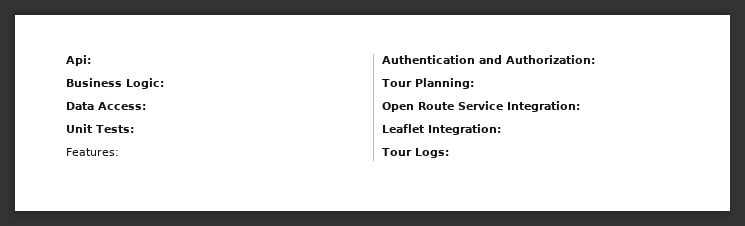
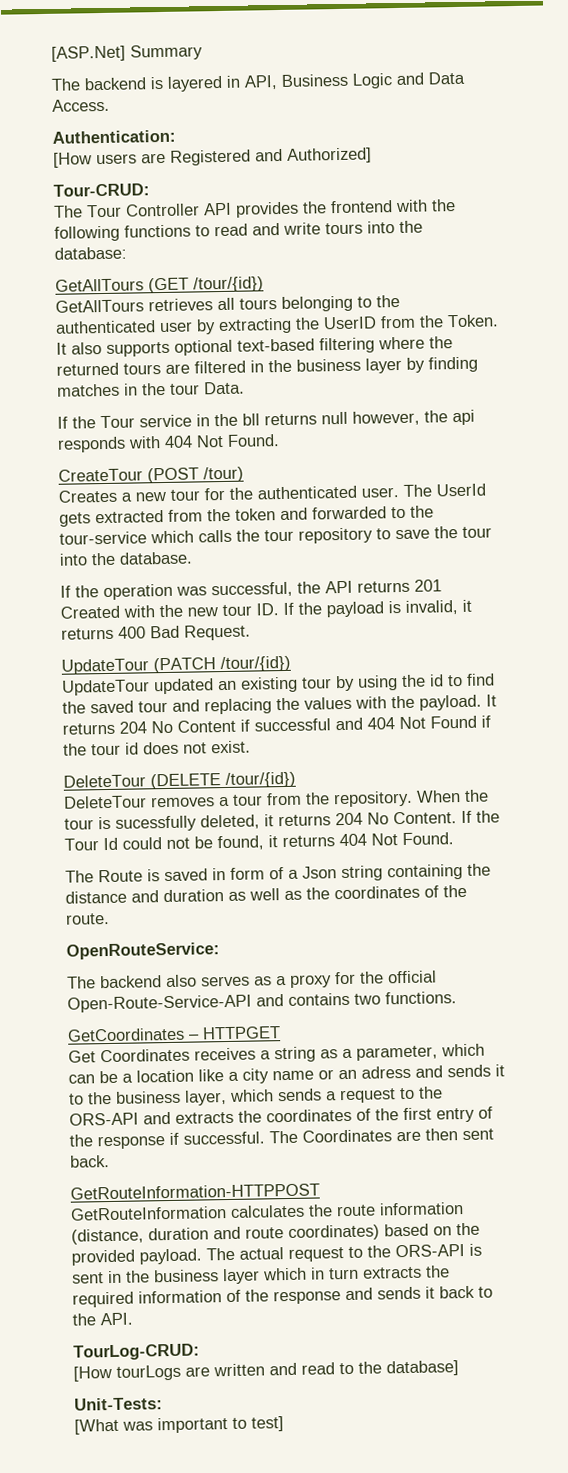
- Api:
- Business Logic:
- Data Access:
- Unit Tests:
- Features:
- Authentication and Authorization:
- Tour Planning:
- Open Route Service Integration:
- Leaflet Integration:
- Tour Logs:
+ [ASP.Net] Summary
+ The backend is layered in API, Business Logic and Data Access.
+ Authentication:
+ [How users are Registered and Authorized]
+ Tour-CRUD:
+ The Tour Controller API provides the frontend with the following functions to read and write tours into the database:
+ GetAllTours (GET /tour/{id})
+ GetAllTours retrieves all tours belonging to the authenticated user by extracting the UserID from the Token. It also supports optional text-based filtering where the returned tours are filtered in the business layer by finding matches in the tour Data.
+ If the Tour service in the bll returns null however, the api responds with 404 Not Found.
+ CreateTour (POST /tour)
+ Creates a new tour for the authenticated user. The UserId gets extracted from the token and forwarded to the tour-service which calls the tour repository to save the tour into the database.
+ If the operation was successful, the API returns 201 Created with the new tour ID. If the payload is invalid, it returns 400 Bad Request.
+ UpdateTour (PATCH /tour/{id})
+ UpdateTour updated an existing tour by using the id to find the saved tour and replacing the values with the payload. It returns 204 No Content if successful and 404 Not Found if the tour id does not exist.
+ DeleteTour (DELETE /tour/{id})
+ DeleteTour removes a tour from the repository. When the tour is sucessfully deleted, it returns 204 No Content. If the Tour Id could not be found, it returns 404 Not Found.
+ The Route is saved in form of a Json string containing the distance and duration as well as the coordinates of the route.
+ OpenRouteService:
+ The backend also serves as a proxy for the official Open-Route-Service-API and contains two functions.
+ GetCoordinates – HTTPGET
+ Get Coordinates receives a string as a parameter, which can be a location like a city name or an adress and sends it to the business layer, which sends a request to the ORS-API and extracts the coordinates of the first entry of the response if successful. The Coordinates are then sent back.
+ GetRouteInformation-HTTPPOST
+ GetRouteInformation calculates the route information (distance, duration and route coordinates) based on the provided payload. The actual request to the ORS-API is sent in the business layer which in turn extracts the required information of the response and sends it back to the API.
+ TourLog-CRUD:
+ [How tourLogs are written and read to the database]
+ Unit-Tests:
+ [What was important to test]

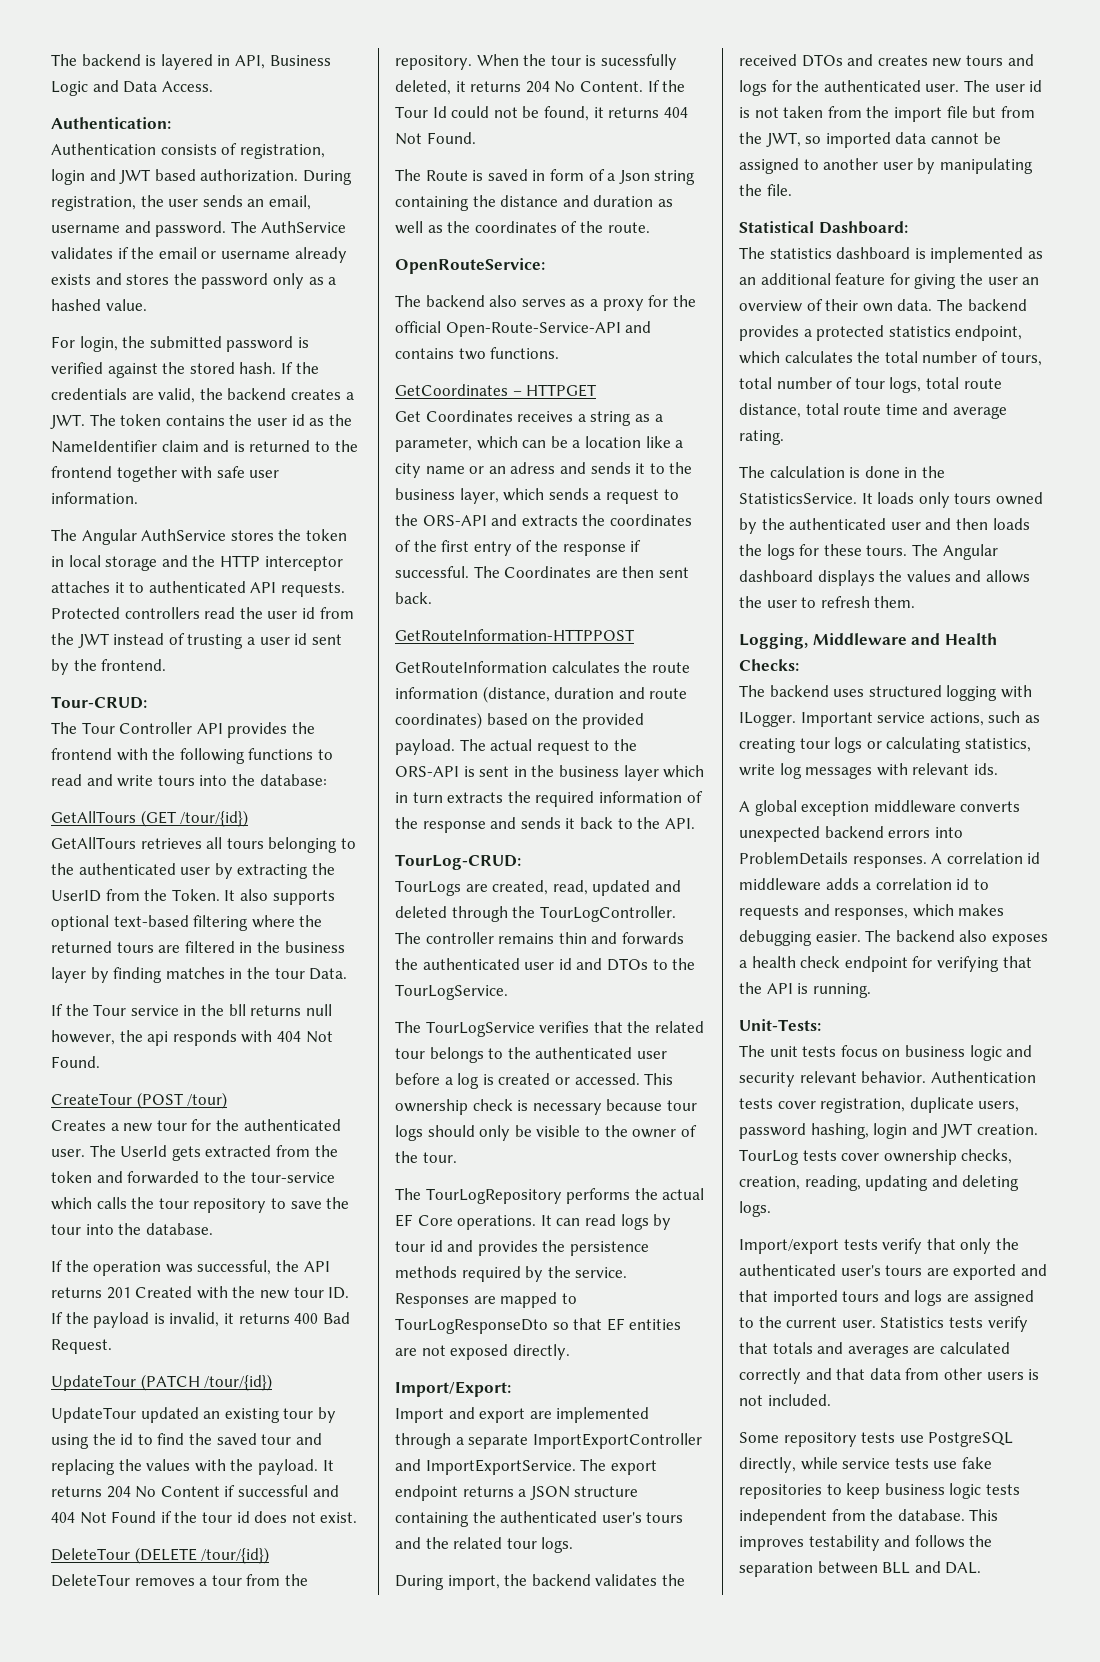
- [ASP.Net] Summary
- [How users are Registered and Authorized]
+ Authentication consists of registration, login and JWT based authorization. During registration, the user sends an email, username and password. The AuthService validates if the email or username already exists and stores the password only as a hashed value.
+ For login, the submitted password is verified against the stored hash. If the credentials are valid, the backend creates a JWT. The token contains the user id as the NameIdentifier claim and is returned to the frontend together with safe user information.
+ The Angular AuthService stores the token in local storage and the HTTP interceptor attaches it to authenticated API requests. Protected controllers read the user id from the JWT instead of trusting a user id sent by the frontend.
- [How tourLogs are written and read to the database]
+ TourLogs are created, read, updated and deleted through the TourLogController. The controller remains thin and forwards the authenticated user id and DTOs to the TourLogService.
+ The TourLogService verifies that the related tour belongs to the authenticated user before a log is created or accessed. This ownership check is necessary because tour logs should only be visible to the owner of the tour.
+ The TourLogRepository performs the actual EF Core operations. It can read logs by tour id and provides the persistence methods required by the service. Responses are mapped to TourLogResponseDto so that EF entities are not exposed directly.
+ Import/Export:
+ Import and export are implemented through a separate ImportExportController and ImportExportService. The export endpoint returns a JSON structure containing the authenticated user's tours and the related tour logs.
+ During import, the backend validates the received DTOs and creates new tours and logs for the authenticated user. The user id is not taken from the import file but from the JWT, so imported data cannot be assigned to another user by manipulating the file.
+ Statistical Dashboard:
+ The statistics dashboard is implemented as an additional feature for giving the user an overview of their own data. The backend provides a protected statistics endpoint, which calculates the total number of tours, total number of tour logs, total route distance, total route time and average rating.
+ The calculation is done in the StatisticsService. It loads only tours owned by the authenticated user and then loads the logs for these tours. The Angular dashboard displays the values and allows the user to refresh them.
+ Logging, Middleware and Health Checks:
+ The backend uses structured logging with ILogger. Important service actions, such as creating tour logs or calculating statistics, write log messages with relevant ids.
+ A global exception middleware converts unexpected backend errors into ProblemDetails responses. A correlation id middleware adds a correlation id to requests and responses, which makes debugging easier. The backend also exposes a health check endpoint for verifying that the API is running.
  Unit-Tests:
- [What was important to test]
+ The unit tests focus on business logic and security relevant behavior. Authentication tests cover registration, duplicate users, password hashing, login and JWT creation. TourLog tests cover ownership checks, creation, reading, updating and deleting logs.
+ Import/export tests verify that only the authenticated user's tours are exported and that imported tours and logs are assigned to the current user. Statistics tests verify that totals and averages are calculated correctly and that data from other users is not included.
+ Some repository tests use PostgreSQL directly, while service tests use fake repositories to keep business logic tests independent from the database. This improves testability and follows the separation between BLL and DAL.

